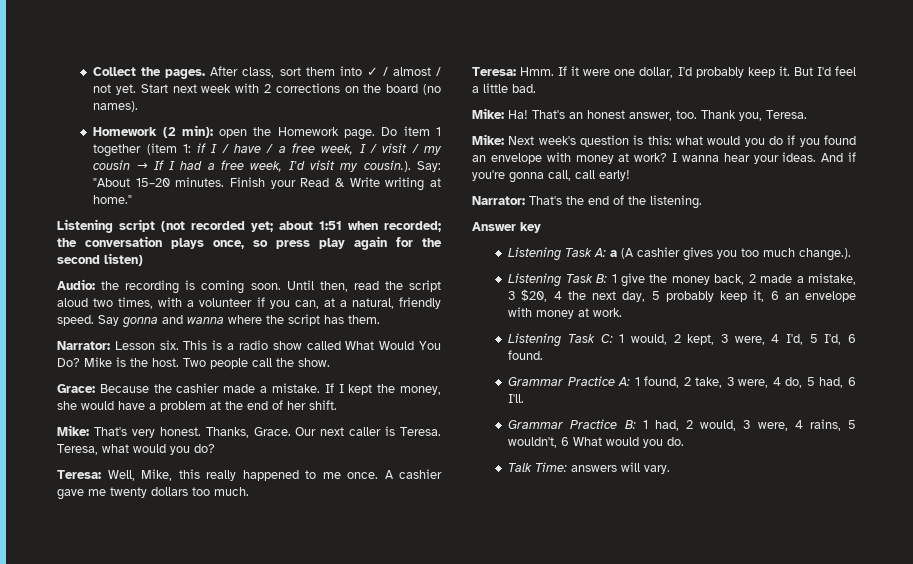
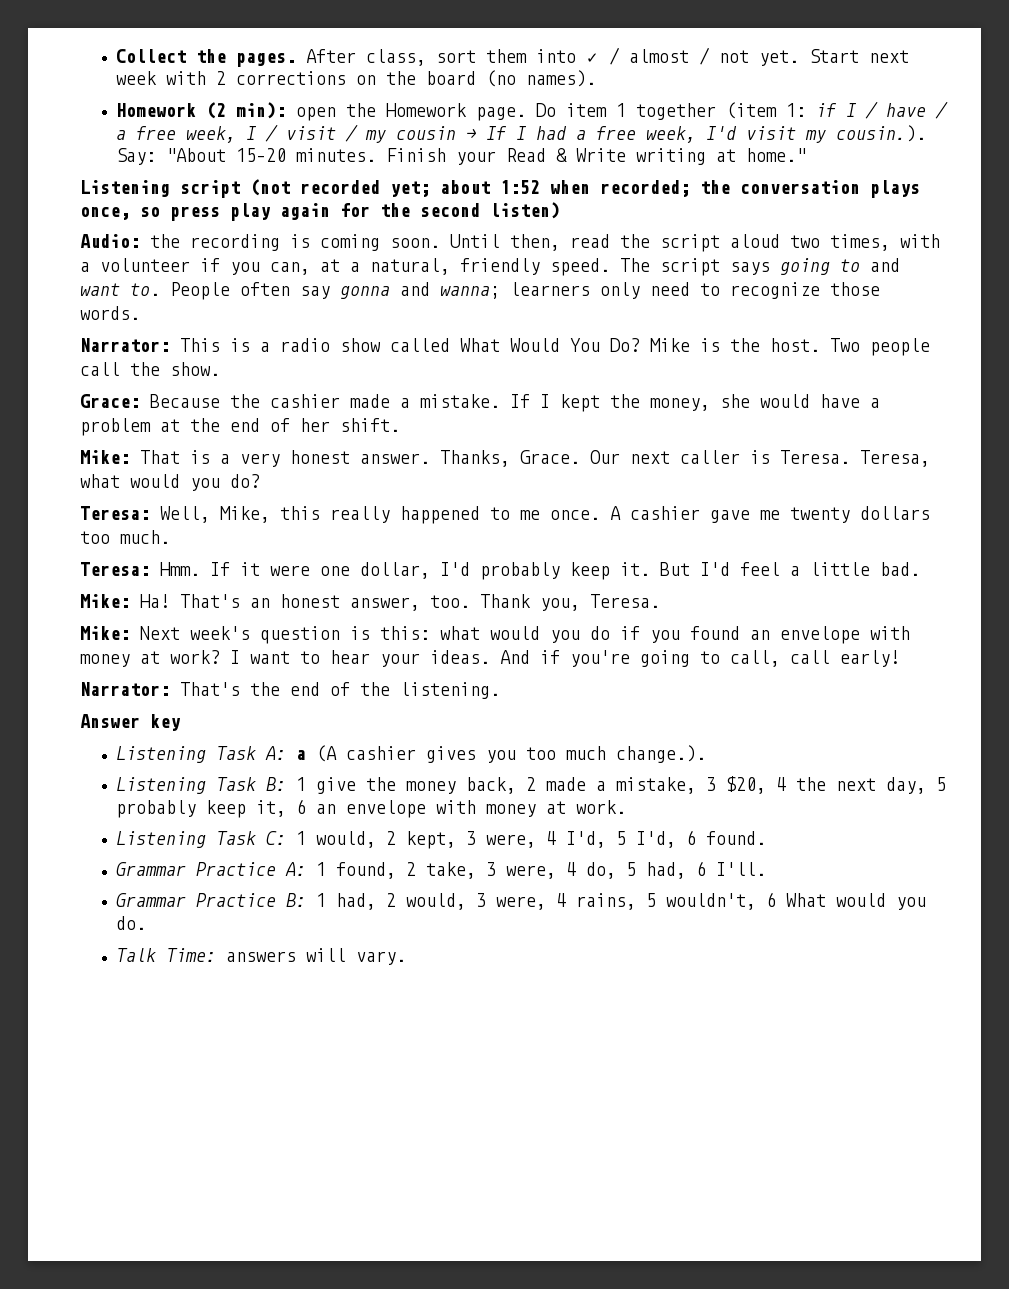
- Listening script (not recorded yet; about 1:51 when recorded; the conversation plays once, so press play again for the second listen)
+ Listening script (not recorded yet; about 1:52 when recorded; the conversation plays once, so press play again for the second listen)
- Say gonna and wanna where the script has them.
- Narrator: Lesson six. This is a radio show called What Would You Do?
+ The script says going to and want to. People often say gonna and wanna; learners only need to recognize those words.
+ Narrator: This is a radio show called What Would You Do?
- Mike: That's very honest.
+ Mike: That is a very honest answer.
- I wanna hear your ideas.
+ I want to hear your ideas.
- And if you're gonna call, call early!
+ And if you're going to call, call early!

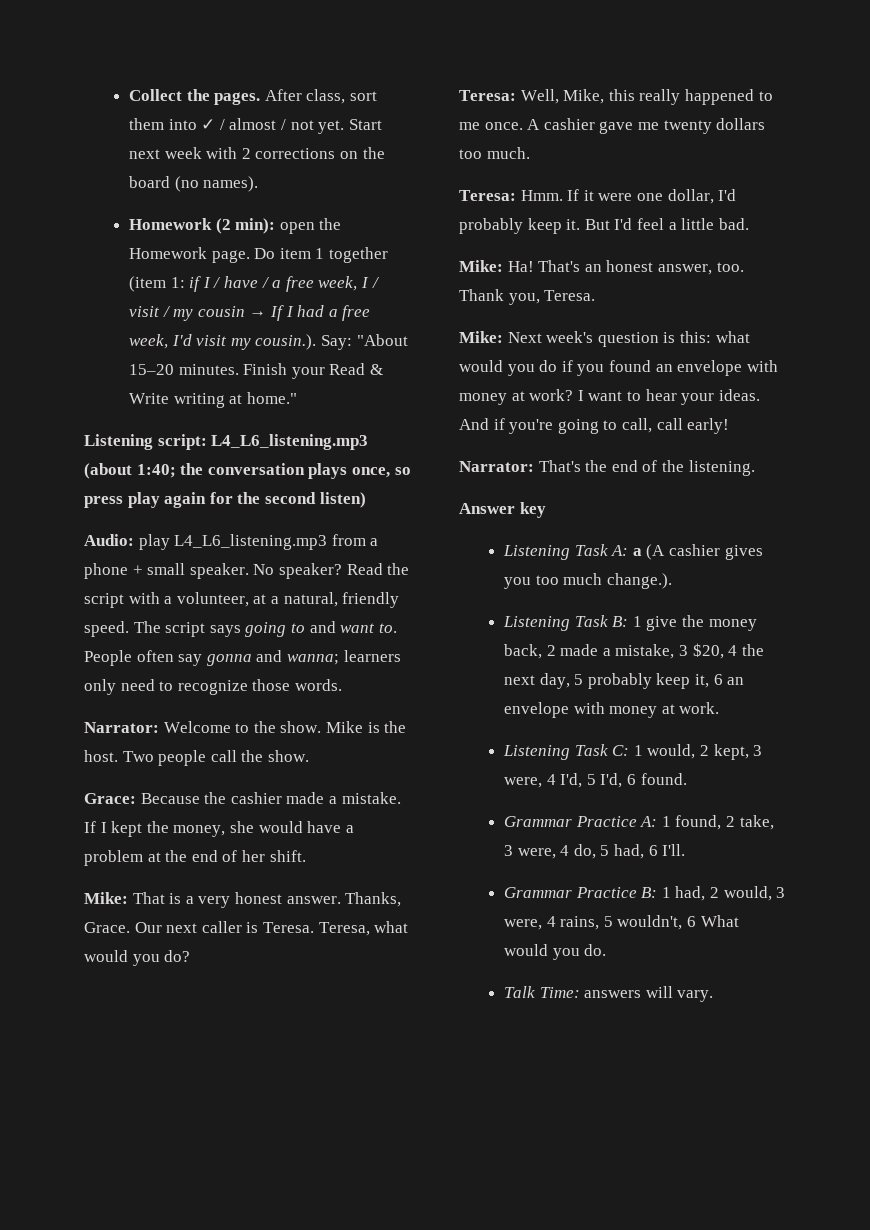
- Listening script (not recorded yet; about 1:52 when recorded; the conversation plays once, so press play again for the second listen)
+ Listening script: L4_L6_listening.mp3 (about 1:40; the conversation plays once, so press play again for the second listen)
- Audio: the recording is coming soon. Until then, read the script aloud two times, with a volunteer if you can, at a natural, friendly speed.
+ Audio: play L4_L6_listening.mp3 from a phone + small speaker. No speaker? Read the script with a volunteer, at a natural, friendly speed.
- Narrator: This is a radio show called What Would You Do?
+ Narrator: Welcome to the show.

